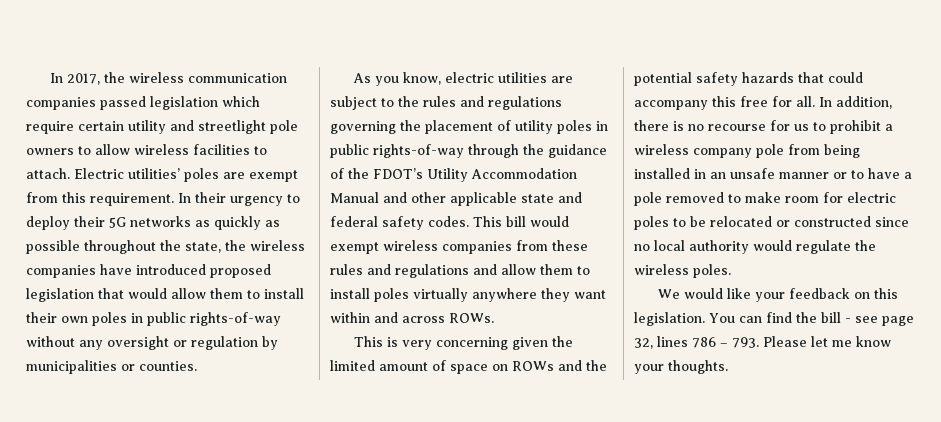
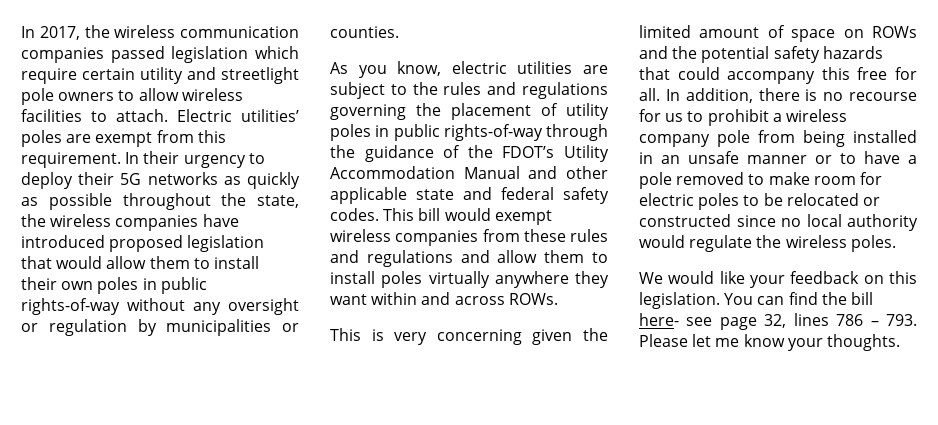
- You can find the bill - see page 32, lines 786 – 793. Please let me know your thoughts.
+ You can find the bill here- see page 32, lines 786 – 793. Please let me know your thoughts.

